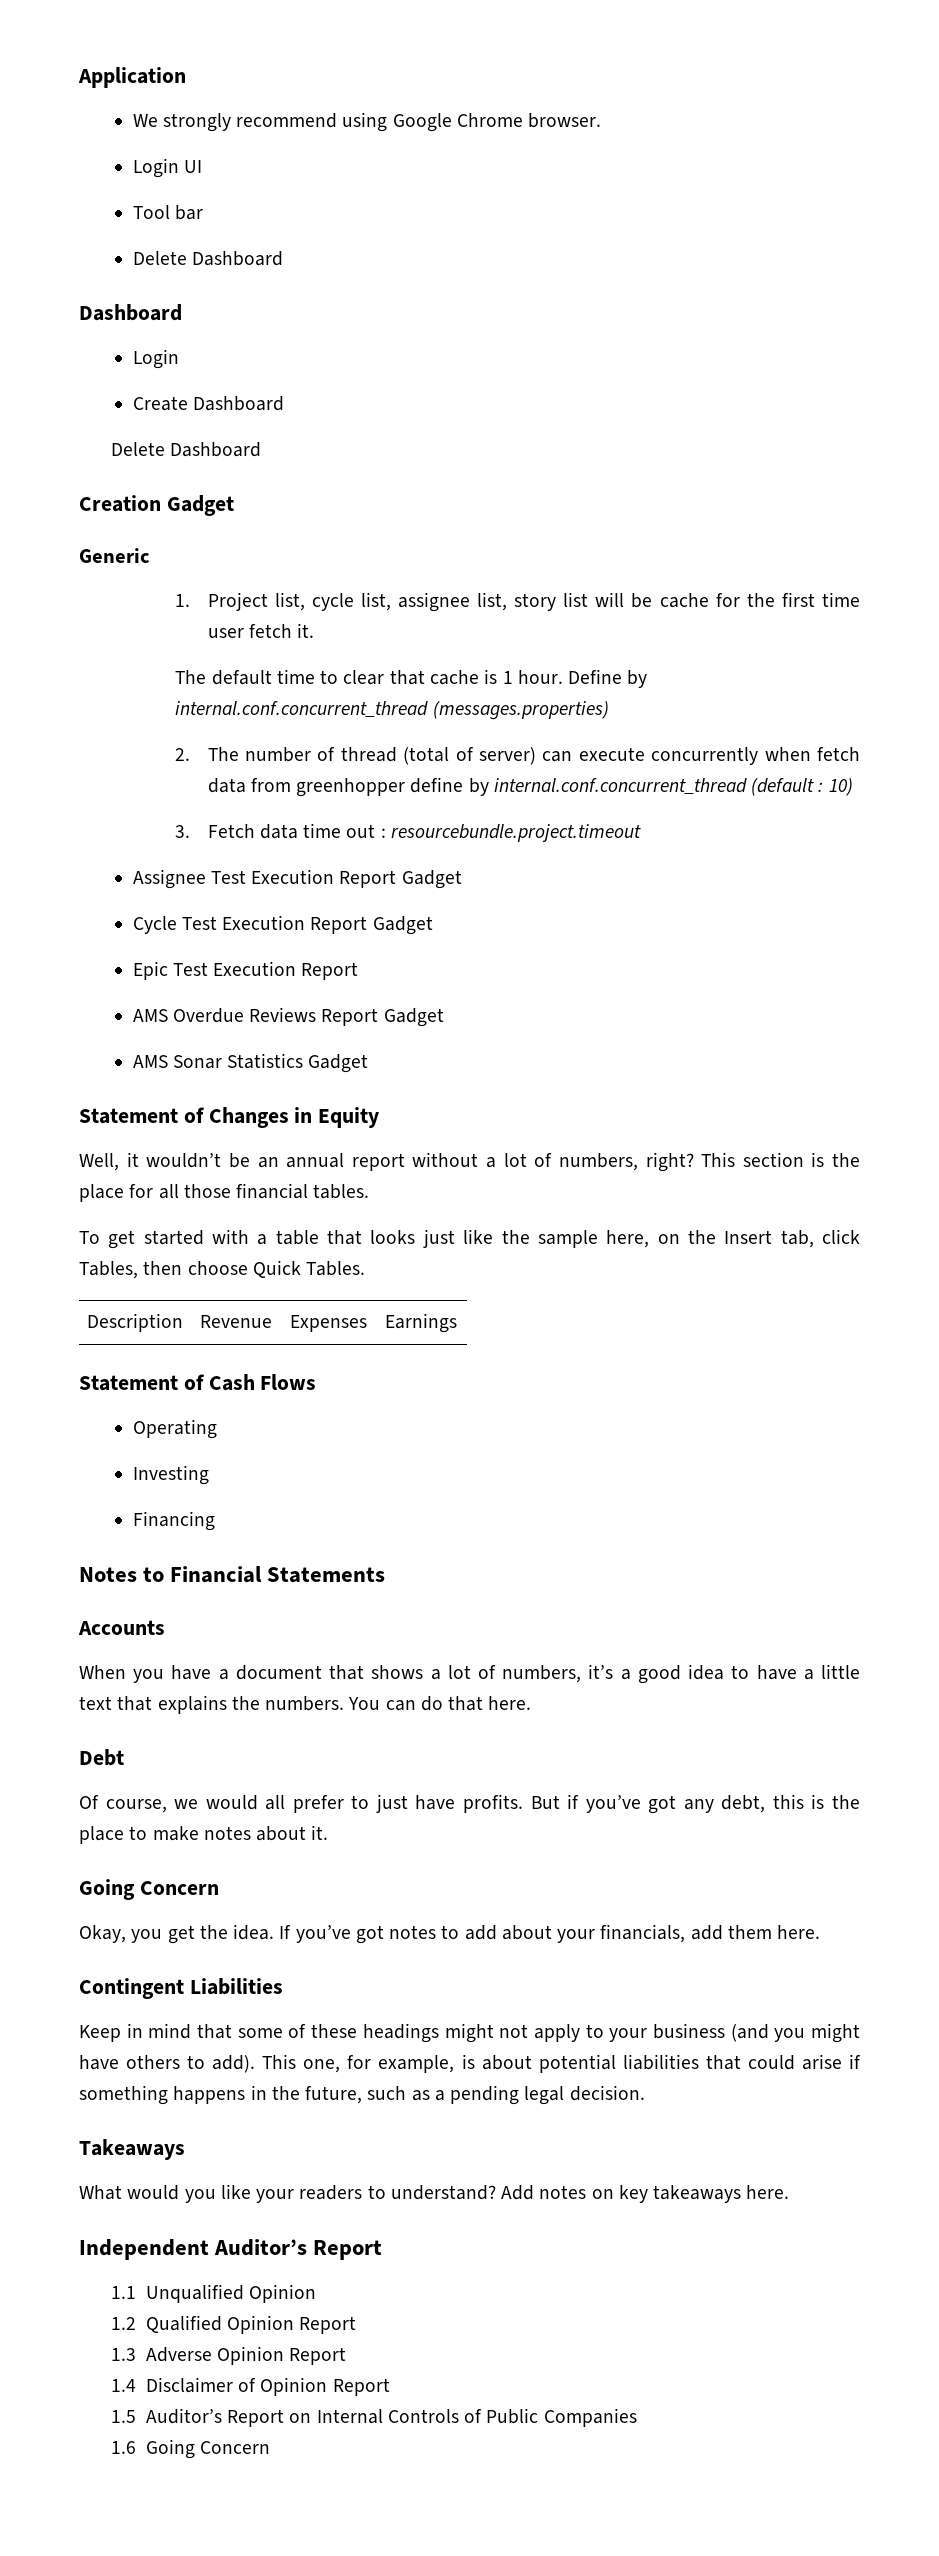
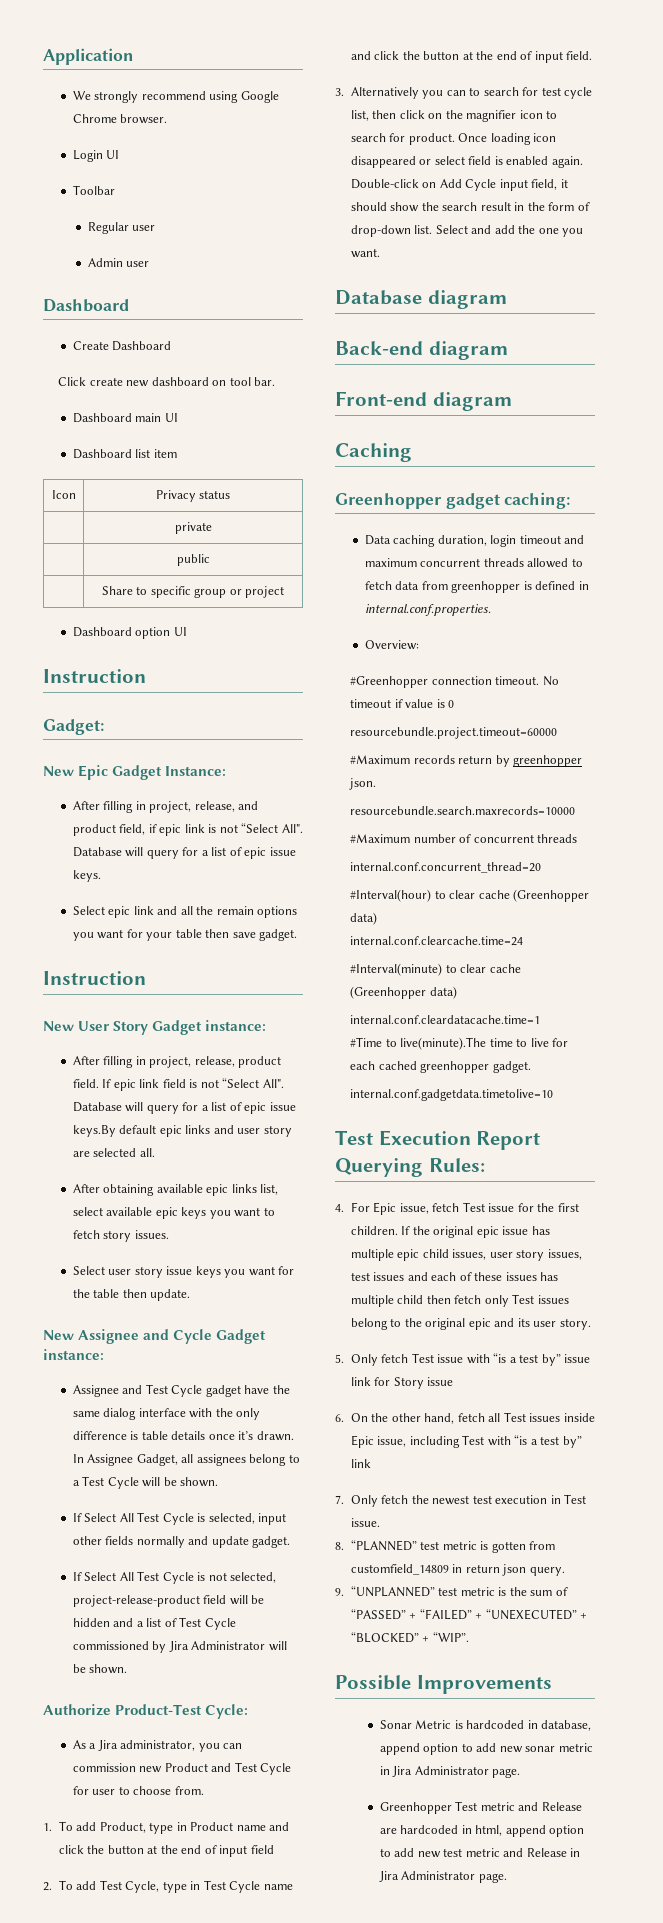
- Tool bar
- Delete Dashboard
+ Toolbar
+ Regular user
+ Admin user
  Dashboard
- Login
  Create Dashboard
- Delete Dashboard
- Creation Gadget
- Generic
- 1. Project list, cycle list, assignee list, story list will be cache for the first time user fetch it.
- The default time to clear that cache is 1 hour. Define by internal.conf.concurrent_thread (messages.properties)
- 2. The number of thread (total of server) can execute concurrently when fetch data from greenhopper define by internal.conf.concurrent_thread (default : 10)
- 3. Fetch data time out : resourcebundle.project.timeout
- Assignee Test Execution Report Gadget
- Cycle Test Execution Report Gadget
- Epic Test Execution Report
- AMS Overdue Reviews Report Gadget
- AMS Sonar Statistics Gadget
- Statement of Changes in Equity
- Well, it wouldn’t be an annual report without a lot of numbers, right? This section is the place for all those financial tables.
- To get started with a table that looks just like the sample here, on the Insert tab, click Tables, then choose Quick Tables.
- Description | Revenue | Expenses | Earnings
- Statement of Cash Flows
- Operating
- Investing
- Financing
- Notes to Financial Statements
- Accounts
- When you have a document that shows a lot of numbers, it’s a good idea to have a little text that explains the numbers. You can do that here.
- Debt
- Of course, we would all prefer to just have profits. But if you’ve got any debt, this is the place to make notes about it.
- Going Concern
- Okay, you get the idea. If you’ve got notes to add about your financials, add them here.
- Contingent Liabilities
- Keep in mind that some of these headings might not apply to your business (and you might have others to add). This one, for example, is about potential liabilities that could arise if something happens in the future, such as a pending legal decision.
- Takeaways
- What would you like your readers to understand? Add notes on key takeaways here.
- Independent Auditor’s Report
- 1.1 Unqualified Opinion
- 1.2 Qualified Opinion Report
- 1.3 Adverse Opinion Report
- 1.4 Disclaimer of Opinion Report
- 1.5 Auditor’s Report on Internal Controls of Public Companies
- 1.6 Going Concern
+ Click create new dashboard on tool bar.
+ Dashboard main UI
+ Dashboard list item
+ Icon | Privacy status
+ | private
+ | public
+ | Share to specific group or project
+ Dashboard option UI
+ Instruction
+ Gadget:
+ New Epic Gadget Instance:
+ After filling in project, release, and product field, if epic link is not “Select All". Database will query for a list of epic issue keys.
+ Select epic link and all the remain options you want for your table then save gadget.
+ Instruction
+ New User Story Gadget instance:
+ After filling in project, release, product field. If epic link field is not “Select All". Database will query for a list of epic issue keys.By default epic links and user story are selected all.
+ After obtaining available epic links list, select available epic keys you want to fetch story issues.
+ Select user story issue keys you want for the table then update.
+ New Assignee and Cycle Gadget instance:
+ Assignee and Test Cycle gadget have the same dialog interface with the only difference is table details once it’s drawn. In Assignee Gadget, all assignees belong to a Test Cycle will be shown.
+ If Select All Test Cycle is selected, input other fields normally and update gadget.
+ If Select All Test Cycle is not selected, project-release-product field will be hidden and a list of Test Cycle commissioned by Jira Administrator will be shown.
+ Authorize Product-Test Cycle:
+ As a Jira administrator, you can commission new Product and Test Cycle for user to choose from.
+ 1. To add Product, type in Product name and click the button at the end of input field
+ 2. To add Test Cycle, type in Test Cycle name and click the button at the end of input field.
+ 3. Alternatively you can to search for test cycle list, then click on the magnifier icon to search for product. Once loading icon disappeared or select field is enabled again. Double-click on Add Cycle input field, it should show the search result in the form of drop-down list. Select and add the one you want.
+ Database diagram
+ Back-end diagram
+ Front-end diagram
+ Caching
+ Greenhopper gadget caching:
+ Data caching duration, login timeout and maximum concurrent threads allowed to fetch data from greenhopper is defined in internal.conf.properties.
+ Overview:
+ #Greenhopper connection timeout. No timeout if value is 0
+ resourcebundle.project.timeout=60000
+ #Maximum records return by greenhopper json.
+ resourcebundle.search.maxrecords=10000
+ #Maximum number of concurrent threads
+ internal.conf.concurrent_thread=20
+ #Interval(hour) to clear cache (Greenhopper data)
+ internal.conf.clearcache.time=24
+ #Interval(minute) to clear cache (Greenhopper data)
+ internal.conf.cleardatacache.time=1
+ #Time to live(minute).The time to live for each cached greenhopper gadget.
+ internal.conf.gadgetdata.timetolive=10
+ Test Execution Report Querying Rules:
+ 4. For Epic issue, fetch Test issue for the first children. If the original epic issue has multiple epic child issues, user story issues, test issues and each of these issues has multiple child then fetch only Test issues belong to the original epic and its user story.
+ 5. Only fetch Test issue with “is a test by” issue link for Story issue
+ 6. On the other hand, fetch all Test issues inside Epic issue, including Test with “is a test by” link
+ 7. Only fetch the newest test execution in Test issue.
+ 8. “PLANNED” test metric is gotten from customfield_14809 in return json query.
+ 9. “UNPLANNED” test metric is the sum of “PASSED” + “FAILED” + “UNEXECUTED” + “BLOCKED” + “WIP”.
+ Possible Improvements
+ Sonar Metric is hardcoded in database, append option to add new sonar metric in Jira Administrator page.
+ Greenhopper Test metric and Release are hardcoded in html, append option to add new test metric and Release in Jira Administrator page.

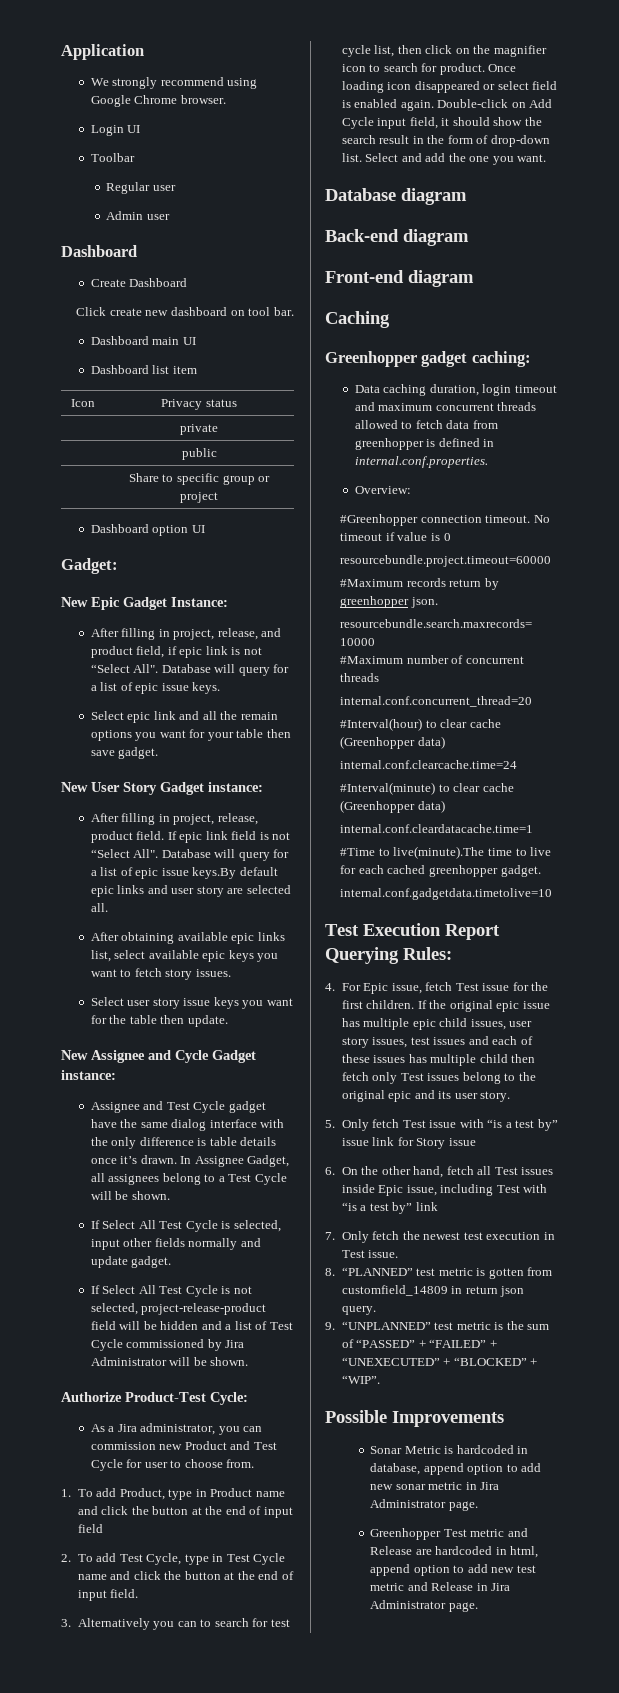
  Dashboard option UI
- Instruction
  Select epic link and all the remain options you want for your table then save gadget.
- Instruction

